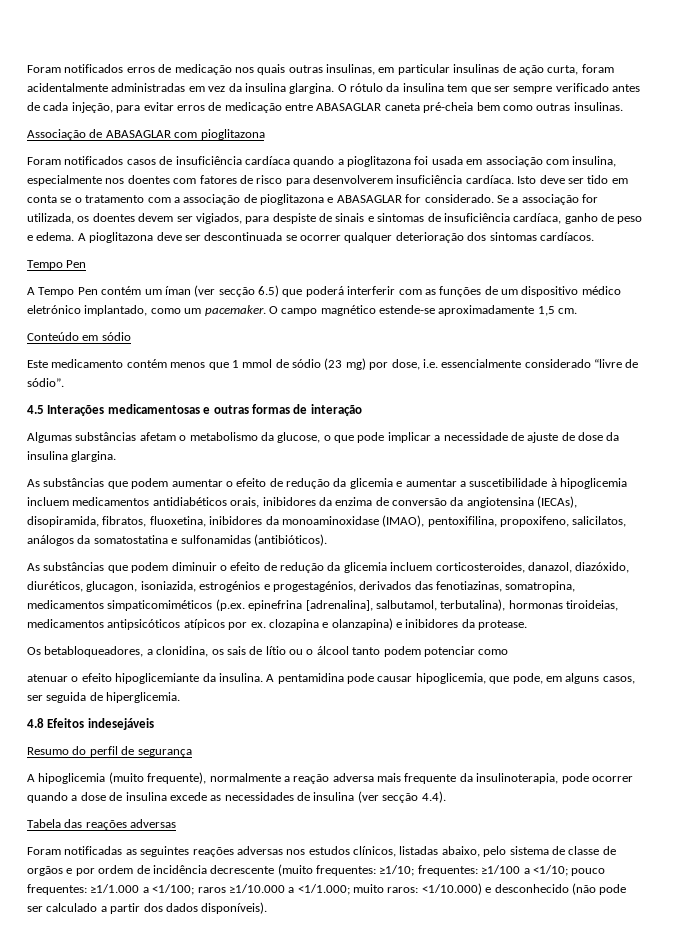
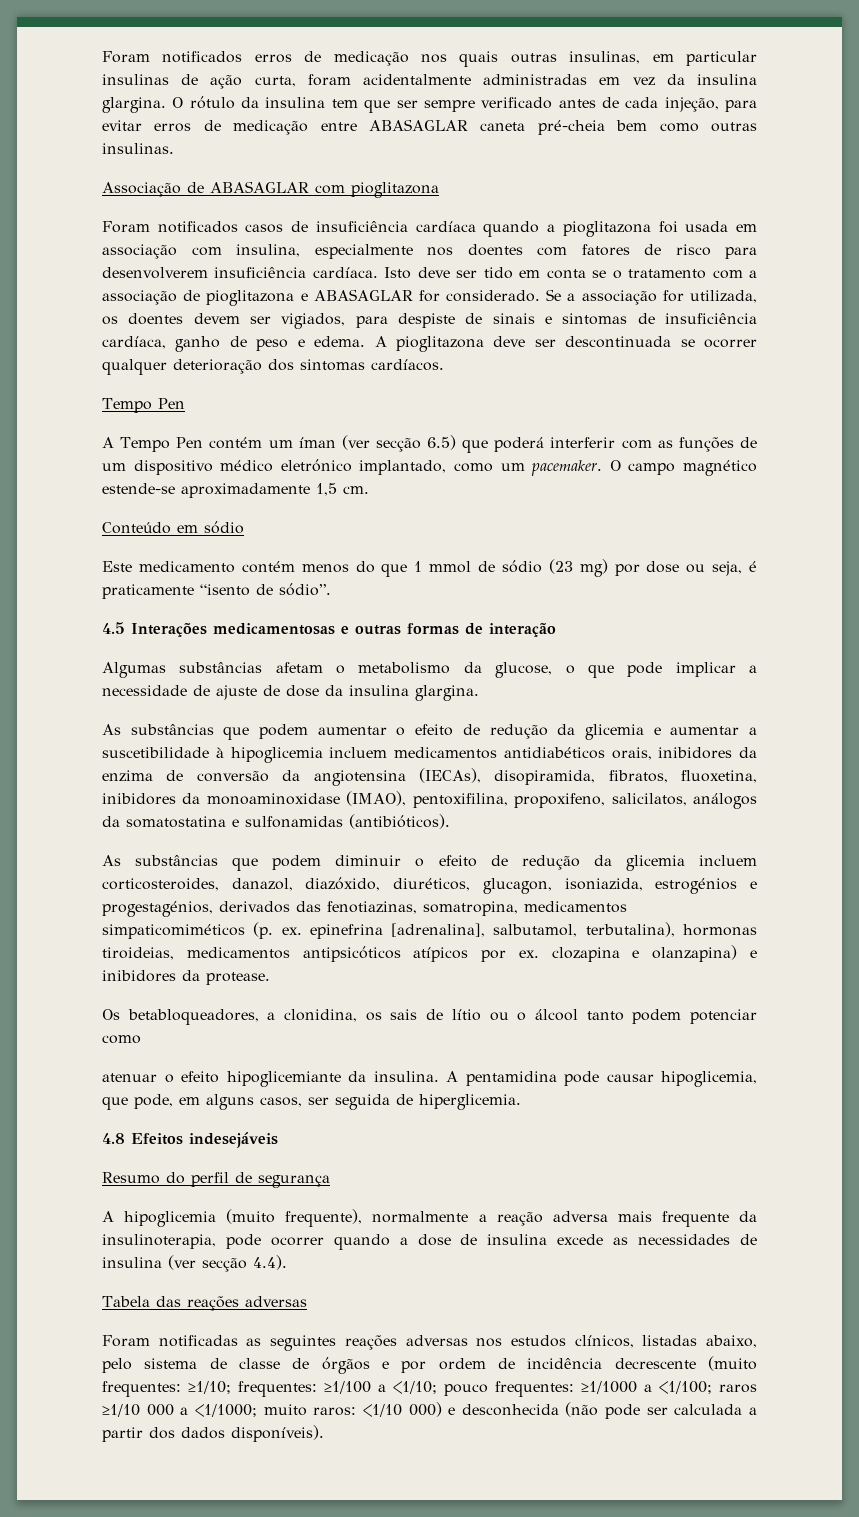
- Este medicamento contém menos que 1 mmol de sódio (23 mg) por dose, i.e. essencialmente considerado “livre de sódio”.
+ Este medicamento contém menos do que 1 mmol de sódio (23 mg) por dose ou seja, é praticamente “isento de sódio”.
- As substâncias que podem diminuir o efeito de redução da glicemia incluem corticosteroides, danazol, diazóxido, diuréticos, glucagon, isoniazida, estrogénios e progestagénios, derivados das fenotiazinas, somatropina, medicamentos simpaticomiméticos (p.ex. epinefrina [adrenalina], salbutamol, terbutalina), hormonas tiroideias, medicamentos antipsicóticos atípicos por ex. clozapina e olanzapina) e inibidores da protease.
+ As substâncias que podem diminuir o efeito de redução da glicemia incluem corticosteroides, danazol, diazóxido, diuréticos, glucagon, isoniazida, estrogénios e progestagénios, derivados das fenotiazinas, somatropina, medicamentos simpaticomiméticos (p. ex. epinefrina [adrenalina], salbutamol, terbutalina), hormonas tiroideias, medicamentos antipsicóticos atípicos por ex. clozapina e olanzapina) e inibidores da protease.
- Foram notificadas as seguintes reações adversas nos estudos clínicos, listadas abaixo, pelo sistema de classe de orgãos e por ordem de incidência decrescente (muito frequentes: ≥1/10; frequentes: ≥1/100 a <1/10; pouco frequentes: ≥1/1.000 a <1/100; raros ≥1/10.000 a <1/1.000; muito raros: <1/10.000) e desconhecido (não pode ser calculado a partir dos dados disponíveis).
+ Foram notificadas as seguintes reações adversas nos estudos clínicos, listadas abaixo, pelo sistema de classe de órgãos e por ordem de incidência decrescente (muito frequentes: ≥1/10; frequentes: ≥1/100 a <1/10; pouco frequentes: ≥1/1000 a <1/100; raros ≥1/10 000 a <1/1000; muito raros: <1/10 000) e desconhecida (não pode ser calculada a partir dos dados disponíveis).

